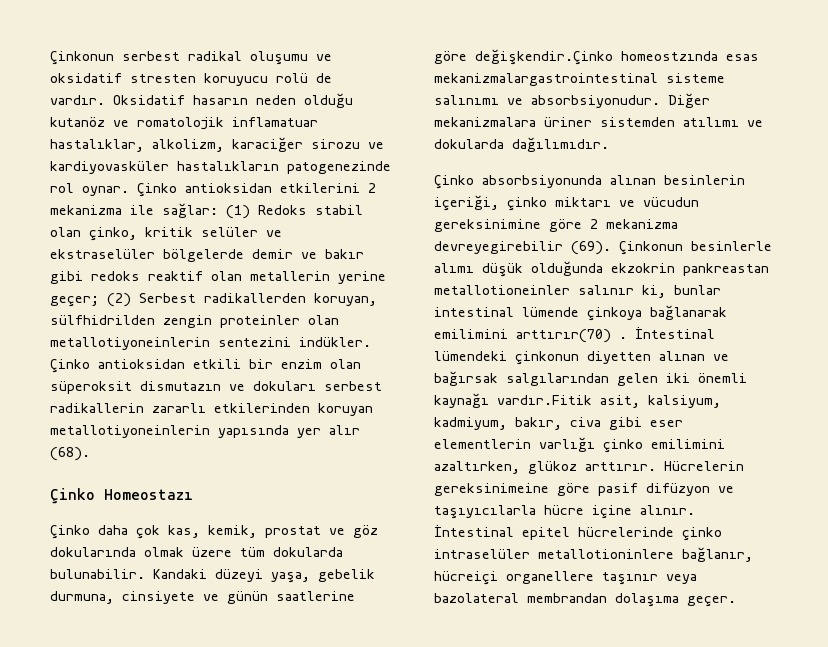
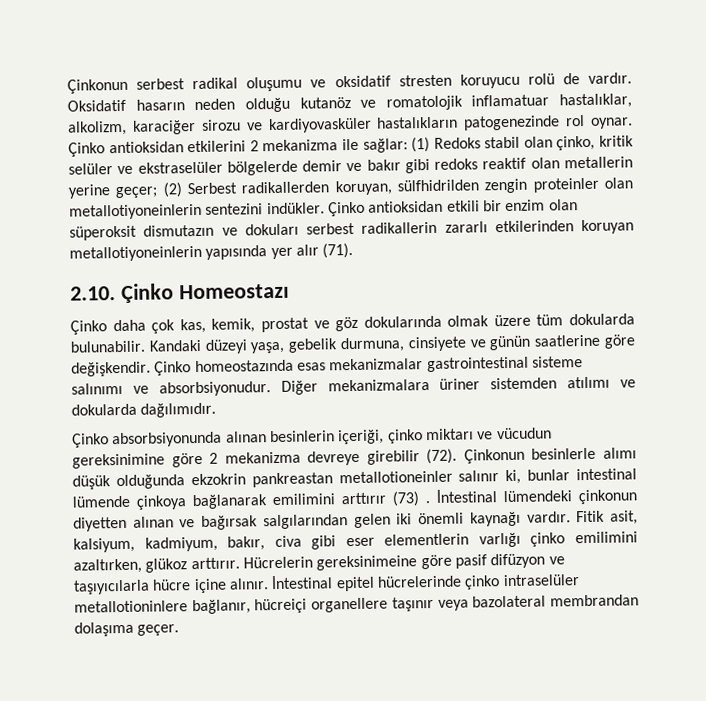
- Çinko antioksidan etkili bir enzim olan süperoksit dismutazın ve dokuları serbest radikallerin zararlı etkilerinden koruyan metallotiyoneinlerin yapısında yer alır (68).
- Çinko Homeostazı
+ Çinko antioksidan etkili bir enzim olan süperoksit dismutazın ve dokuları serbest radikallerin zararlı etkilerinden koruyan metallotiyoneinlerin yapısında yer alır (71).
+ 2.10. Çinko Homeostazı
- Kandaki düzeyi yaşa, gebelik durmuna, cinsiyete ve günün saatlerine göre değişkendir.Çinko homeostzında esas mekanizmalargastrointestinal sisteme salınımı ve absorbsiyonudur.
+ Kandaki düzeyi yaşa, gebelik durmuna, cinsiyete ve günün saatlerine göre değişkendir. Çinko homeostazında esas mekanizmalar gastrointestinal sisteme salınımı ve absorbsiyonudur.
- Çinko absorbsiyonunda alınan besinlerin içeriği, çinko miktarı ve vücudun gereksinimine göre 2 mekanizma devreyegirebilir (69).
+ Çinko absorbsiyonunda alınan besinlerin içeriği, çinko miktarı ve vücudun gereksinimine göre 2 mekanizma devreye girebilir (72).
- Çinkonun besinlerle alımı düşük olduğunda ekzokrin pankreastan metallotioneinler salınır ki, bunlar intestinal lümende çinkoya bağlanarak emilimini arttırır(70) .
+ Çinkonun besinlerle alımı düşük olduğunda ekzokrin pankreastan metallotioneinler salınır ki, bunlar intestinal lümende çinkoya bağlanarak emilimini arttırır (73) .
- İntestinal lümendeki çinkonun diyetten alınan ve bağırsak salgılarından gelen iki önemli kaynağı vardır.Fitik asit, kalsiyum, kadmiyum, bakır, civa gibi eser elementlerin varlığı çinko emilimini azaltırken, glükoz arttırır.
+ İntestinal lümendeki çinkonun diyetten alınan ve bağırsak salgılarından gelen iki önemli kaynağı vardır. Fitik asit, kalsiyum, kadmiyum, bakır, civa gibi eser elementlerin varlığı çinko emilimini azaltırken, glükoz arttırır.

